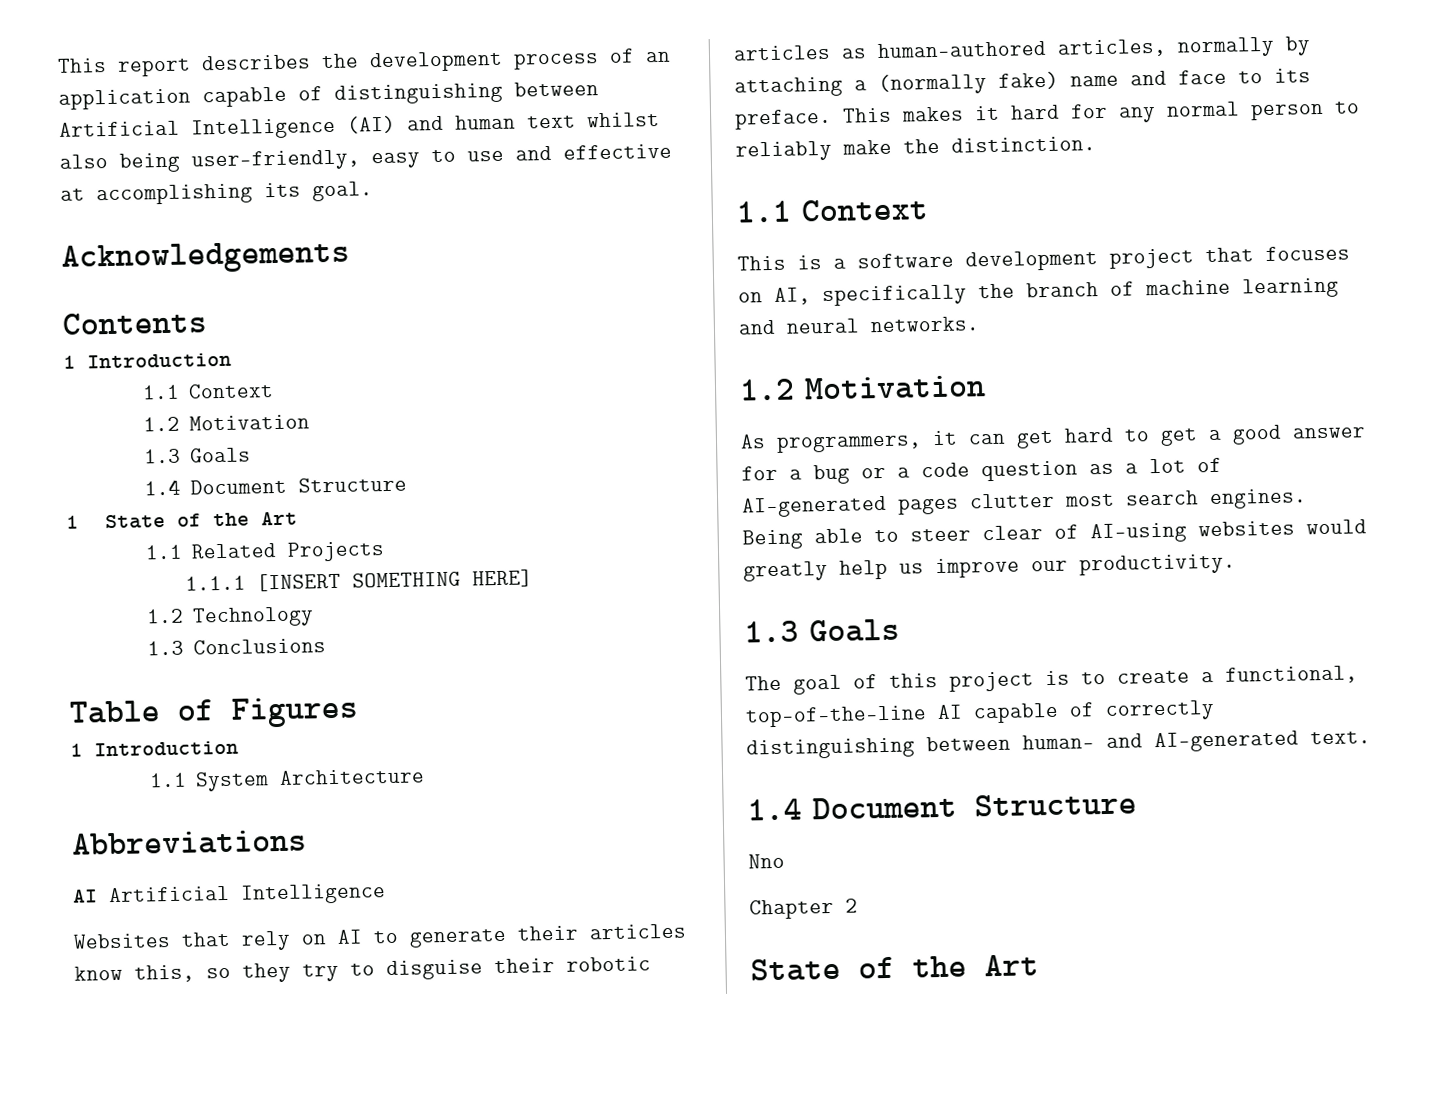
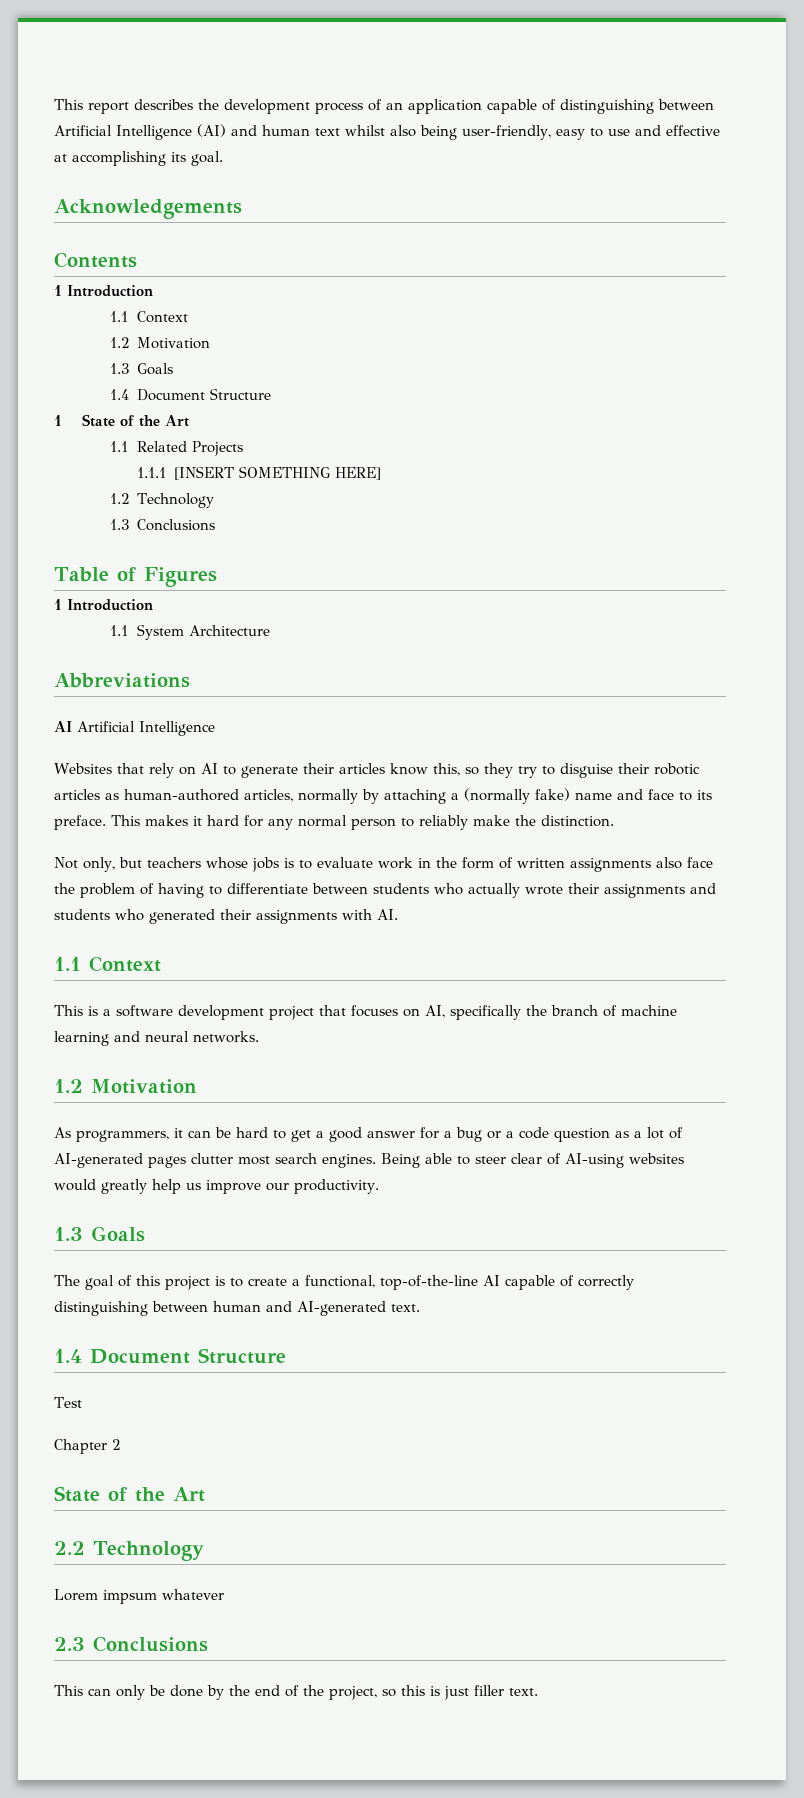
+ Not only, but teachers whose jobs is to evaluate work in the form of written assignments also face the problem of having to differentiate between students who actually wrote their assignments and students who generated their assignments with AI.
- As programmers, it can get hard to get a good answer for a bug or a code question as a lot of AI-generated pages clutter most search engines.
+ As programmers, it can be hard to get a good answer for a bug or a code question as a lot of AI-generated pages clutter most search engines.
- The goal of this project is to create a functional, top-of-the-line AI capable of correctly distinguishing between human- and AI-generated text.
+ The goal of this project is to create a functional, top-of-the-line AI capable of correctly distinguishing between human and AI-generated text.
- Nno
+ Test
+ 2.2 Technology
+ Lorem impsum whatever
+ 2.3 Conclusions
+ This can only be done by the end of the project, so this is just filler text.

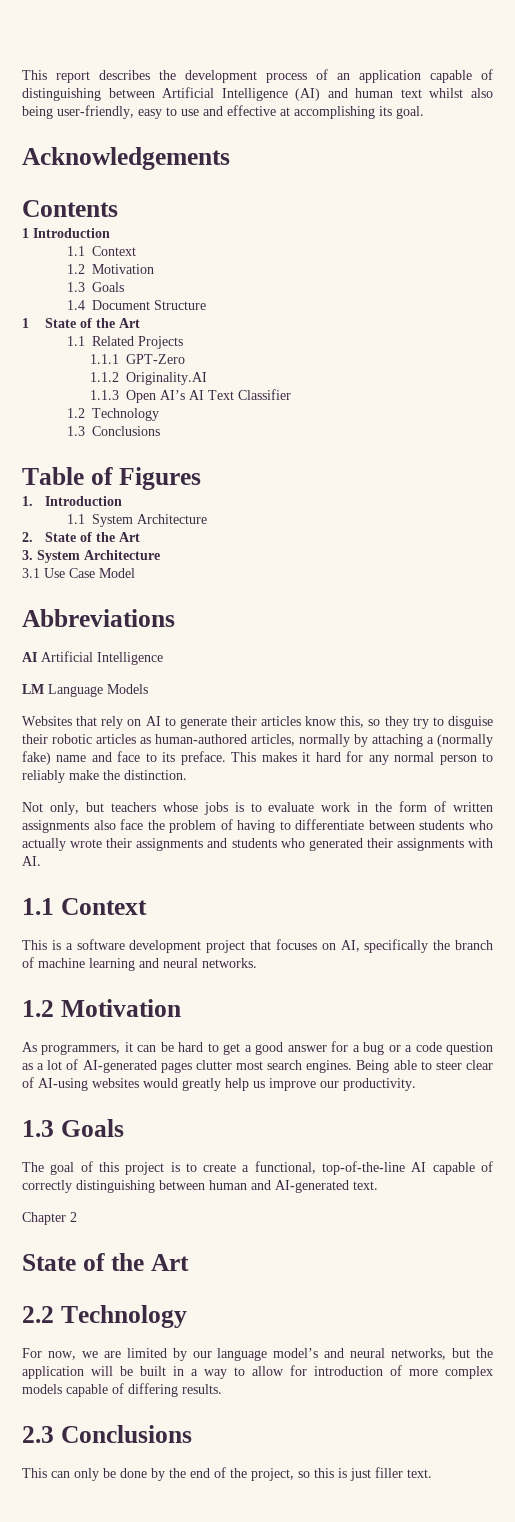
- 1.1.1 [INSERT SOMETHING HERE]
+ 1.1.1 GPT-Zero
+ 1.1.2 Originality.AI
+ 1.1.3 Open AI’s AI Text Classifier
  Table of Figures
- 1 Introduction
+ 1. Introduction
+ 2. State of the Art
+ 3. System Architecture
+ 3.1 Use Case Model
+ LM Language Models
  The goal of this project is to create a functional, top-of-the-line AI capable of correctly distinguishing between human and AI-generated text.
- 1.4 Document Structure
- Test
- Lorem impsum whatever
+ For now, we are limited by our language model’s and neural networks, but the application will be built in a way to allow for introduction of more complex models capable of differing results.

